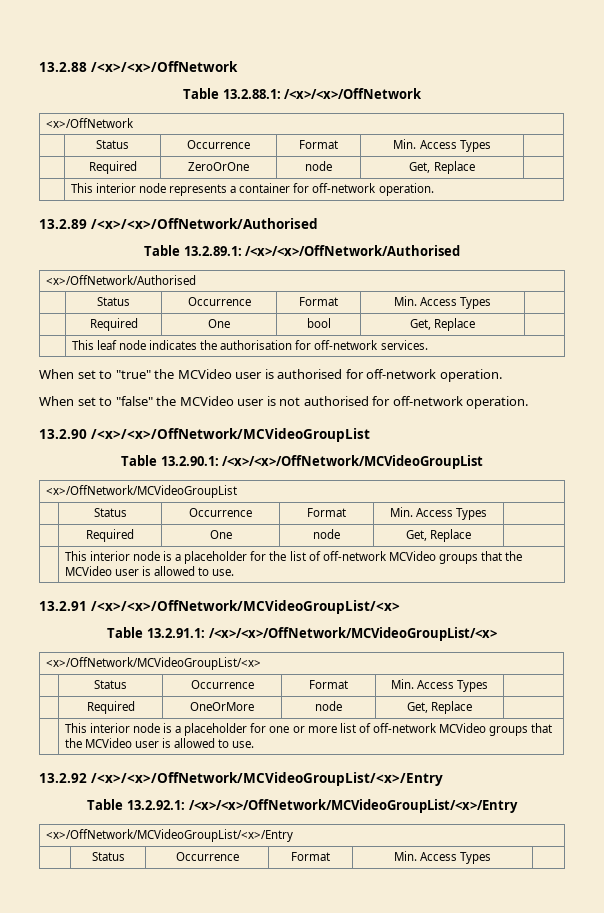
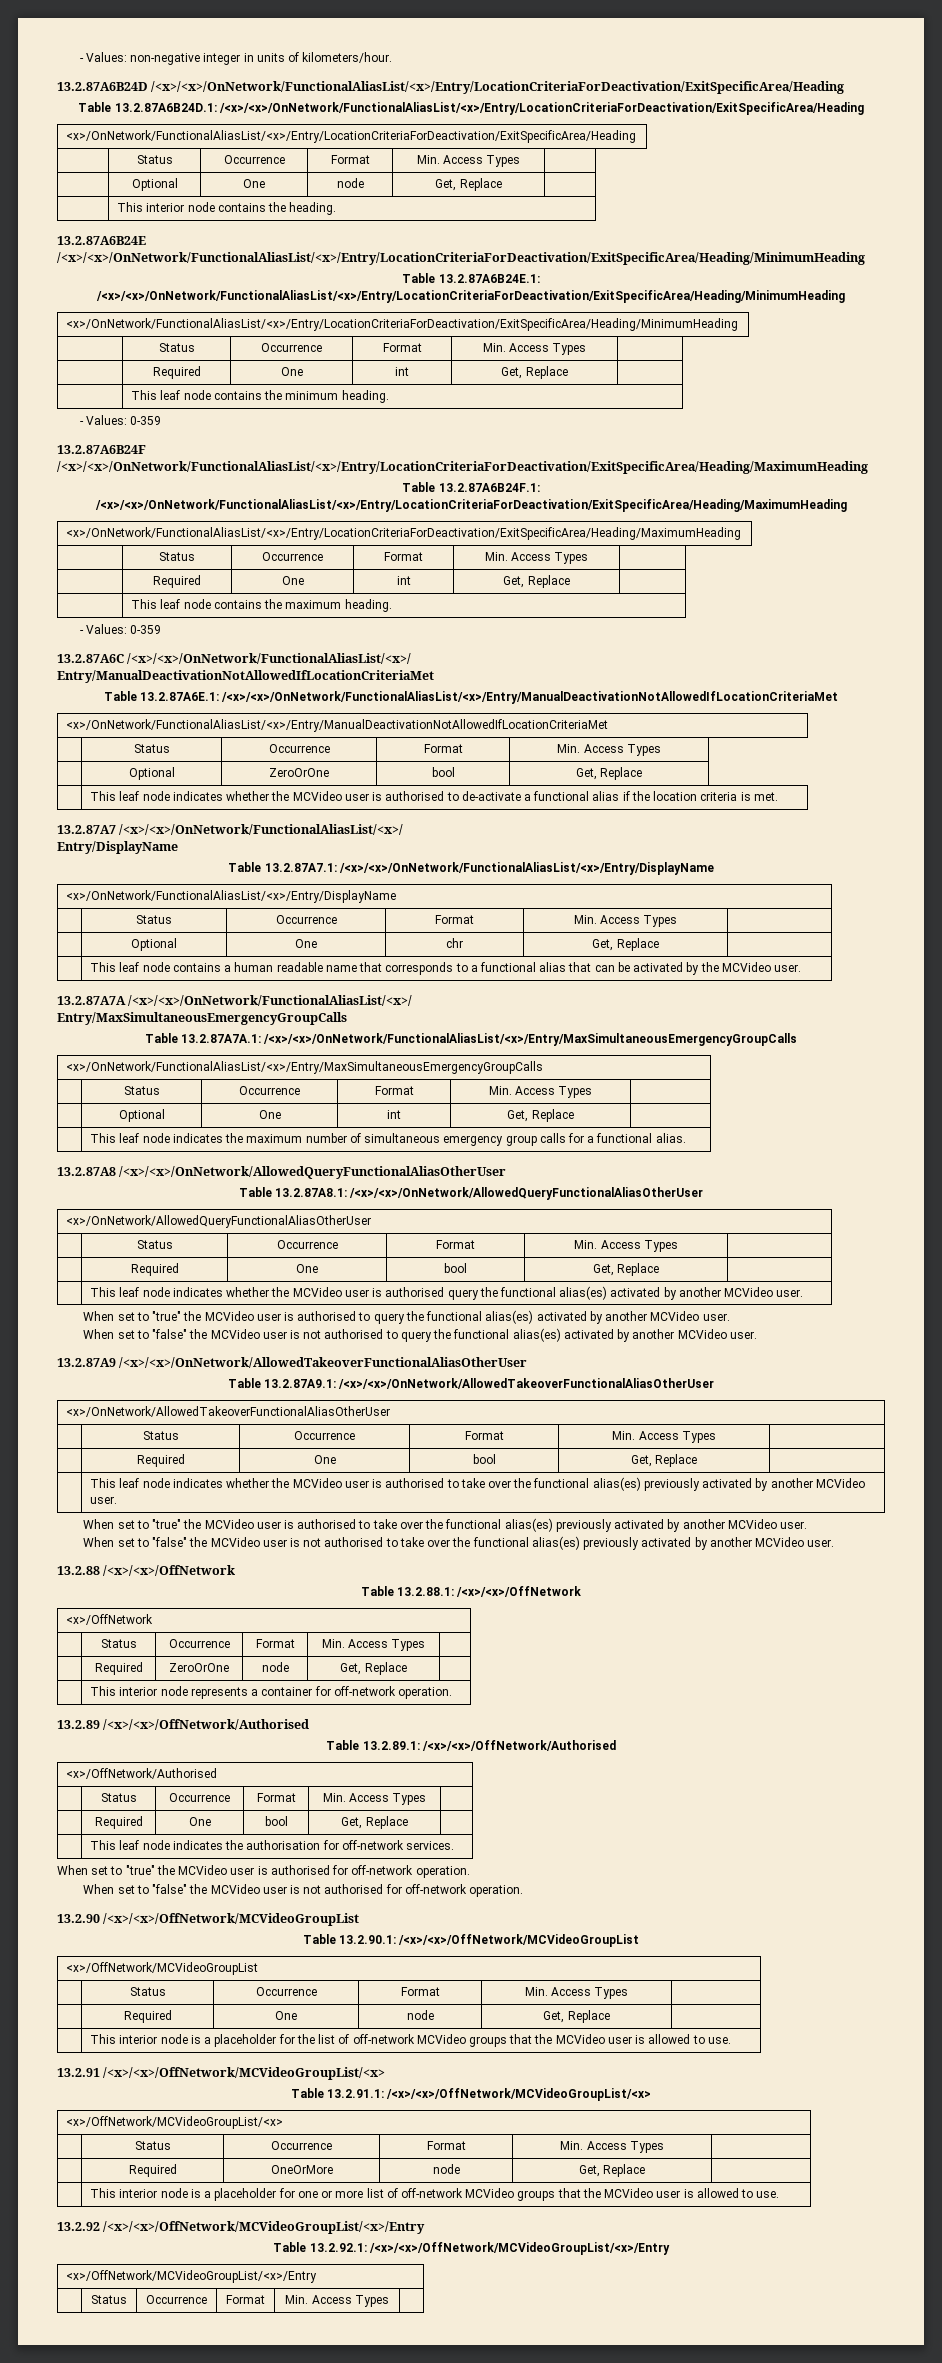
+ - Values: non-negative integer in units of kilometers/hour.
+ 13.2.87A6B24D /<x>/<x>/OnNetwork/FunctionalAliasList/<x>/Entry/LocationCriteriaForDeactivation/ExitSpecificArea/Heading
+ Table 13.2.87A6B24D.1: /<x>/<x>/OnNetwork/FunctionalAliasList/<x>/Entry/LocationCriteriaForDeactivation/ExitSpecificArea/Heading
+ <x>/OnNetwork/FunctionalAliasList/<x>/Entry/LocationCriteriaForDeactivation/ExitSpecificArea/Heading
+ | Status | Occurrence | Format | Min. Access Types |
+ | Optional | One | node | Get, Replace |
+ | This interior node contains the heading.
+ 13.2.87A6B24E /<x>/<x>/OnNetwork/FunctionalAliasList/<x>/Entry/LocationCriteriaForDeactivation/ExitSpecificArea/Heading/MinimumHeading
+ Table 13.2.87A6B24E.1: /<x>/<x>/OnNetwork/FunctionalAliasList/<x>/Entry/LocationCriteriaForDeactivation/ExitSpecificArea/Heading/MinimumHeading
+ <x>/OnNetwork/FunctionalAliasList/<x>/Entry/LocationCriteriaForDeactivation/ExitSpecificArea/Heading/MinimumHeading
+ | Status | Occurrence | Format | Min. Access Types |
+ | Required | One | int | Get, Replace |
+ | This leaf node contains the minimum heading.
+ - Values: 0-359
+ 13.2.87A6B24F /<x>/<x>/OnNetwork/FunctionalAliasList/<x>/Entry/LocationCriteriaForDeactivation/ExitSpecificArea/Heading/MaximumHeading
+ Table 13.2.87A6B24F.1: /<x>/<x>/OnNetwork/FunctionalAliasList/<x>/Entry/LocationCriteriaForDeactivation/ExitSpecificArea/Heading/MaximumHeading
+ <x>/OnNetwork/FunctionalAliasList/<x>/Entry/LocationCriteriaForDeactivation/ExitSpecificArea/Heading/MaximumHeading
+ | Status | Occurrence | Format | Min. Access Types |
+ | Required | One | int | Get, Replace |
+ | This leaf node contains the maximum heading.
+ - Values: 0-359
+ 13.2.87A6C /<x>/<x>/OnNetwork/FunctionalAliasList/<x>/
+ Entry/ManualDeactivationNotAllowedIfLocationCriteriaMet
+ Table 13.2.87A6E.1: /<x>/<x>/OnNetwork/FunctionalAliasList/<x>/Entry/ManualDeactivationNotAllowedIfLocationCriteriaMet
+ <x>/OnNetwork/FunctionalAliasList/<x>/Entry/ManualDeactivationNotAllowedIfLocationCriteriaMet
+ | Status | Occurrence | Format | Min. Access Types
+ | Optional | ZeroOrOne | bool | Get, Replace
+ | This leaf node indicates whether the MCVideo user is authorised to de-activate a functional alias if the location criteria is met.
+ 13.2.87A7 /<x>/<x>/OnNetwork/FunctionalAliasList/<x>/
+ Entry/DisplayName
+ Table 13.2.87A7.1: /<x>/<x>/OnNetwork/FunctionalAliasList/<x>/Entry/DisplayName
+ <x>/OnNetwork/FunctionalAliasList/<x>/Entry/DisplayName
+ | Status | Occurrence | Format | Min. Access Types |
+ | Optional | One | chr | Get, Replace |
+ | This leaf node contains a human readable name that corresponds to a functional alias that can be activated by the MCVideo user.
+ 13.2.87A7A /<x>/<x>/OnNetwork/FunctionalAliasList/<x>/
+ Entry/MaxSimultaneousEmergencyGroupCalls
+ Table 13.2.87A7A.1: /<x>/<x>/OnNetwork/FunctionalAliasList/<x>/Entry/MaxSimultaneousEmergencyGroupCalls
+ <x>/OnNetwork/FunctionalAliasList/<x>/Entry/MaxSimultaneousEmergencyGroupCalls
+ | Status | Occurrence | Format | Min. Access Types |
+ | Optional | One | int | Get, Replace |
+ | This leaf node indicates the maximum number of simultaneous emergency group calls for a functional alias.
+ 13.2.87A8 /<x>/<x>/OnNetwork/AllowedQueryFunctionalAliasOtherUser
+ Table 13.2.87A8.1: /<x>/<x>/OnNetwork/AllowedQueryFunctionalAliasOtherUser
+ <x>/OnNetwork/AllowedQueryFunctionalAliasOtherUser
+ | Status | Occurrence | Format | Min. Access Types |
+ | Required | One | bool | Get, Replace |
+ | This leaf node indicates whether the MCVideo user is authorised query the functional alias(es) activated by another MCVideo user.
+ When set to "true" the MCVideo user is authorised to query the functional alias(es) activated by another MCVideo user.
+ When set to "false" the MCVideo user is not authorised to query the functional alias(es) activated by another MCVideo user.
+ 13.2.87A9 /<x>/<x>/OnNetwork/AllowedTakeoverFunctionalAliasOtherUser
+ Table 13.2.87A9.1: /<x>/<x>/OnNetwork/AllowedTakeoverFunctionalAliasOtherUser
+ <x>/OnNetwork/AllowedTakeoverFunctionalAliasOtherUser
+ | Status | Occurrence | Format | Min. Access Types |
+ | Required | One | bool | Get, Replace |
+ | This leaf node indicates whether the MCVideo user is authorised to take over the functional alias(es) previously activated by another MCVideo user.
+ When set to "true" the MCVideo user is authorised to take over the functional alias(es) previously activated by another MCVideo user.
+ When set to "false" the MCVideo user is not authorised to take over the functional alias(es) previously activated by another MCVideo user.

